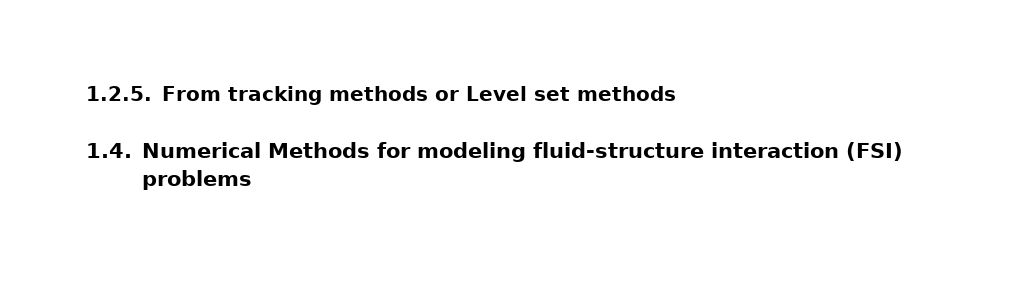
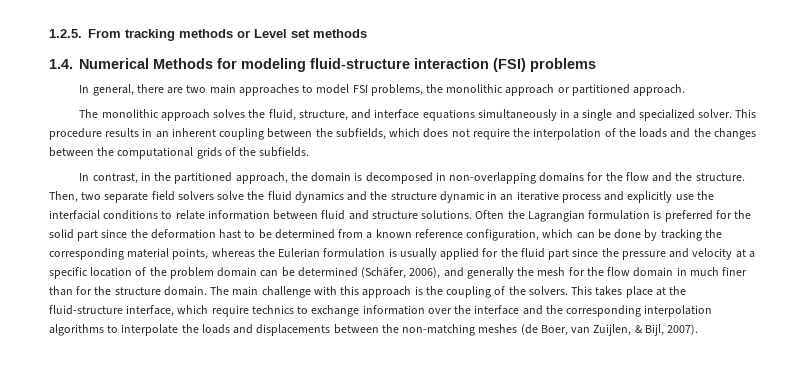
+ In general, there are two main approaches to model FSI problems, the monolithic approach or partitioned approach.
+ The monolithic approach solves the fluid, structure, and interface equations simultaneously in a single and specialized solver. This procedure results in an inherent coupling between the subfields, which does not require the interpolation of the loads and the changes between the computational grids of the subfields.
+ In contrast, in the partitioned approach, the domain is decomposed in non-overlapping domains for the flow and the structure. Then, two separate field solvers solve the fluid dynamics and the structure dynamic in an iterative process and explicitly use the interfacial conditions to relate information between fluid and structure solutions. Often the Lagrangian formulation is preferred for the solid part since the deformation hast to be determined from a known reference configuration, which can be done by tracking the corresponding material points, whereas the Eulerian formulation is usually applied for the fluid part since the pressure and velocity at a specific location of the problem domain can be determined (Schäfer, 2006), and generally the mesh for the flow domain in much finer than for the structure domain. The main challenge with this approach is the coupling of the solvers. This takes place at the fluid-structure interface, which require technics to exchange information over the interface and the corresponding interpolation algorithms to interpolate the loads and displacements between the non-matching meshes (de Boer, van Zuijlen, & Bijl, 2007).

